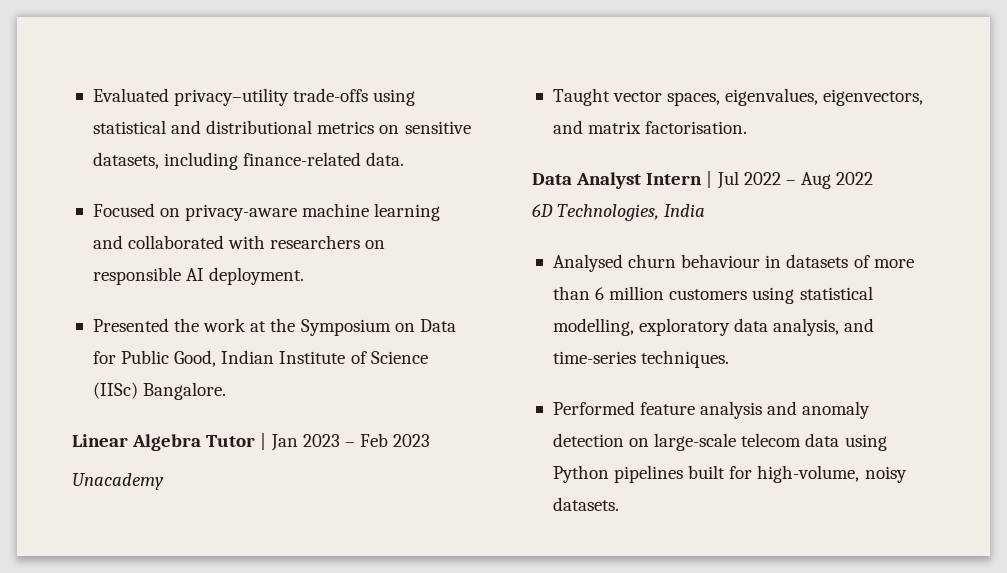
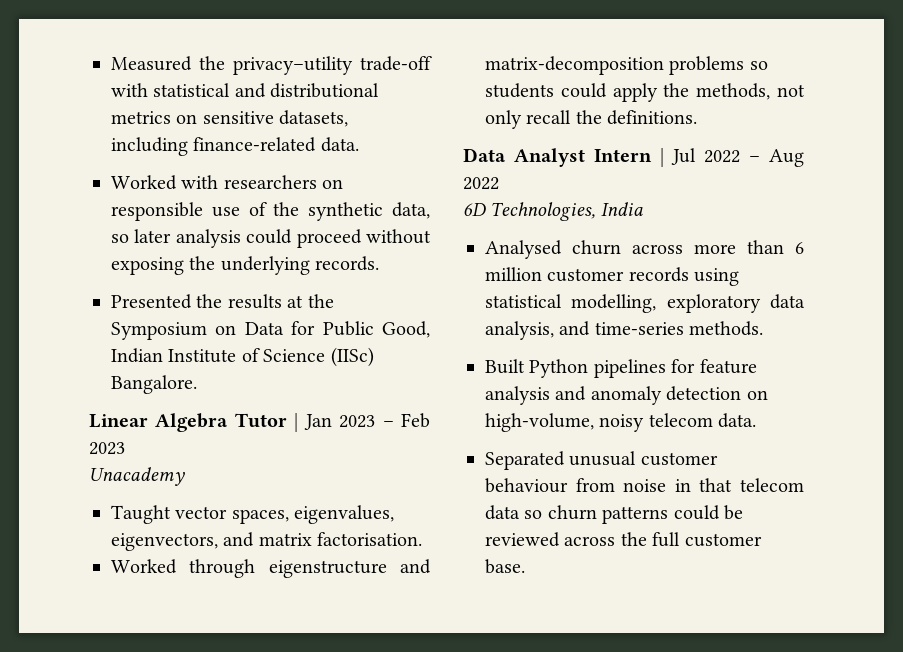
- Evaluated privacy–utility trade-offs using statistical and distributional metrics on sensitive datasets, including finance-related data.
+ Measured the privacy–utility trade-off with statistical and distributional metrics on sensitive datasets, including finance-related data.
- Focused on privacy-aware machine learning and collaborated with researchers on responsible AI deployment.
+ Worked with researchers on responsible use of the synthetic data, so later analysis could proceed without exposing the underlying records.
- Presented the work at the Symposium on Data for Public Good, Indian Institute of Science (IISc) Bangalore.
+ Presented the results at the Symposium on Data for Public Good, Indian Institute of Science (IISc) Bangalore.
+ Worked through eigenstructure and matrix-decomposition problems so students could apply the methods, not only recall the definitions.
- Analysed churn behaviour in datasets of more than 6 million customers using statistical modelling, exploratory data analysis, and time-series techniques.
- Performed feature analysis and anomaly detection on large-scale telecom data using Python pipelines built for high-volume, noisy datasets.
+ Analysed churn across more than 6 million customer records using statistical modelling, exploratory data analysis, and time-series methods.
+ Built Python pipelines for feature analysis and anomaly detection on high-volume, noisy telecom data.
+ Separated unusual customer behaviour from noise in that telecom data so churn patterns could be reviewed across the full customer base.

